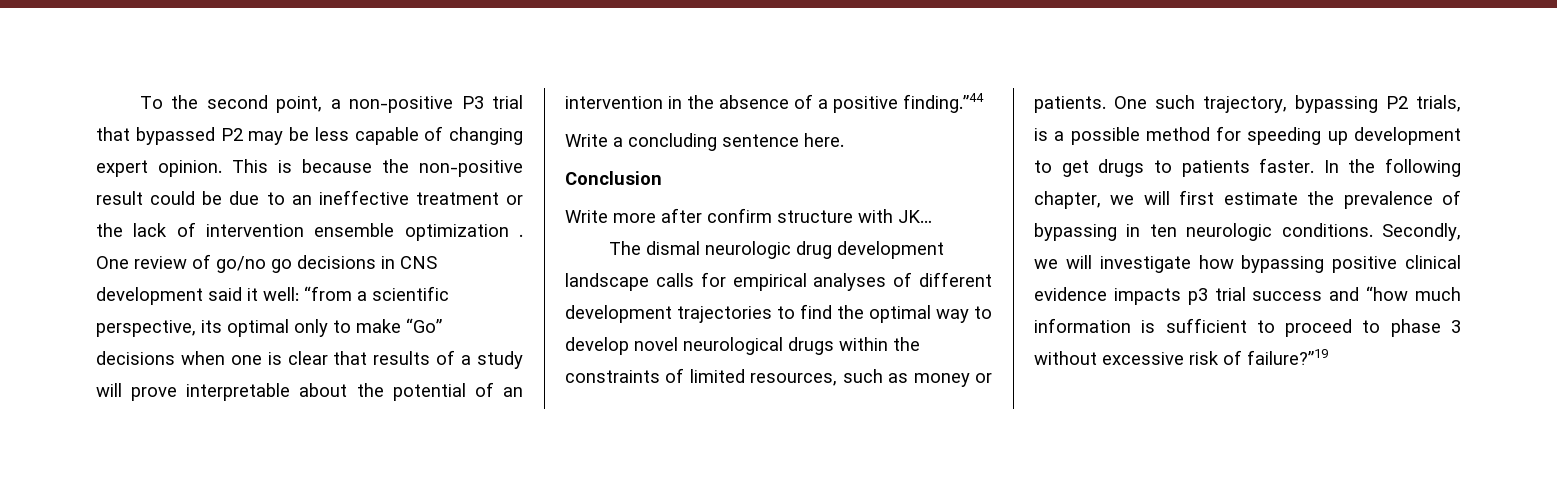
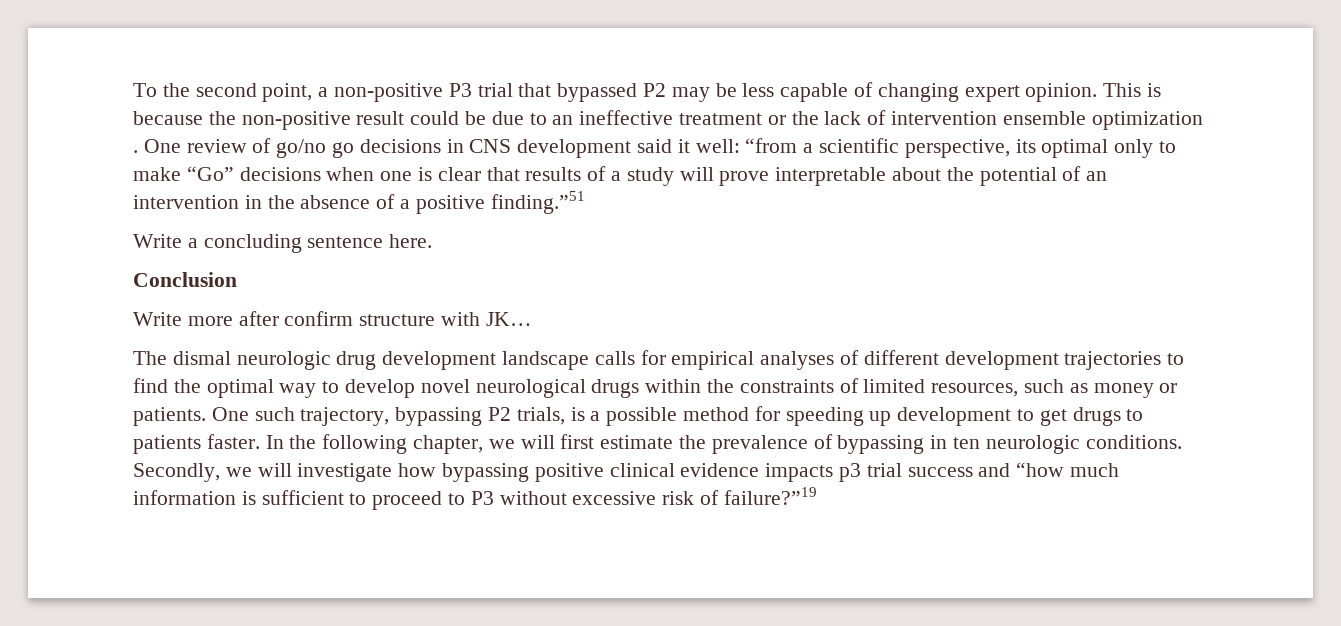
- One review of go/no go decisions in CNS development said it well: “from a scientific perspective, its optimal only to make “Go” decisions when one is clear that results of a study will prove interpretable about the potential of an intervention in the absence of a positive finding.”44
+ One review of go/no go decisions in CNS development said it well: “from a scientific perspective, its optimal only to make “Go” decisions when one is clear that results of a study will prove interpretable about the potential of an intervention in the absence of a positive finding.”51
- Secondly, we will investigate how bypassing positive clinical evidence impacts p3 trial success and “how much information is sufficient to proceed to phase 3 without excessive risk of failure?”19
+ Secondly, we will investigate how bypassing positive clinical evidence impacts p3 trial success and “how much information is sufficient to proceed to P3 without excessive risk of failure?”19

